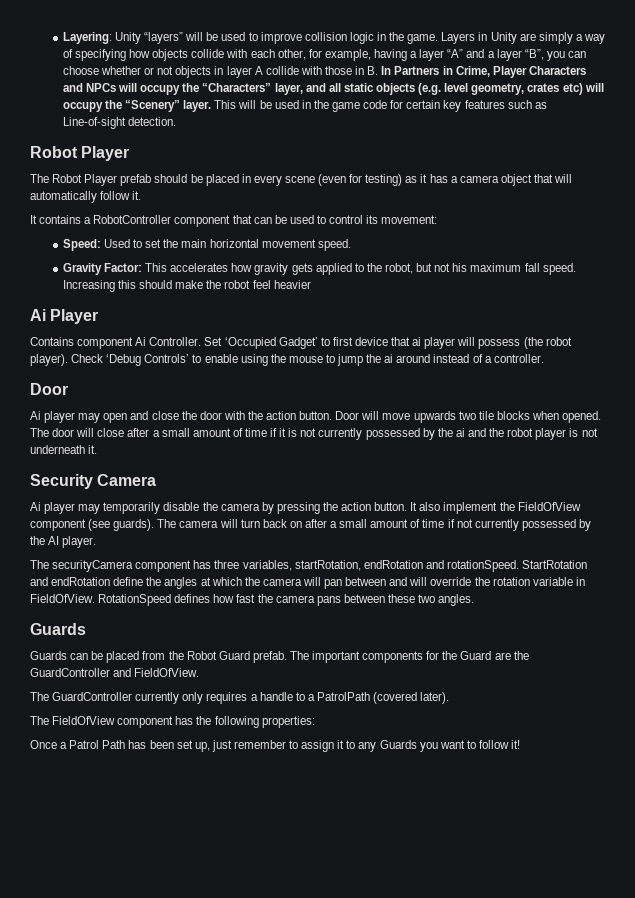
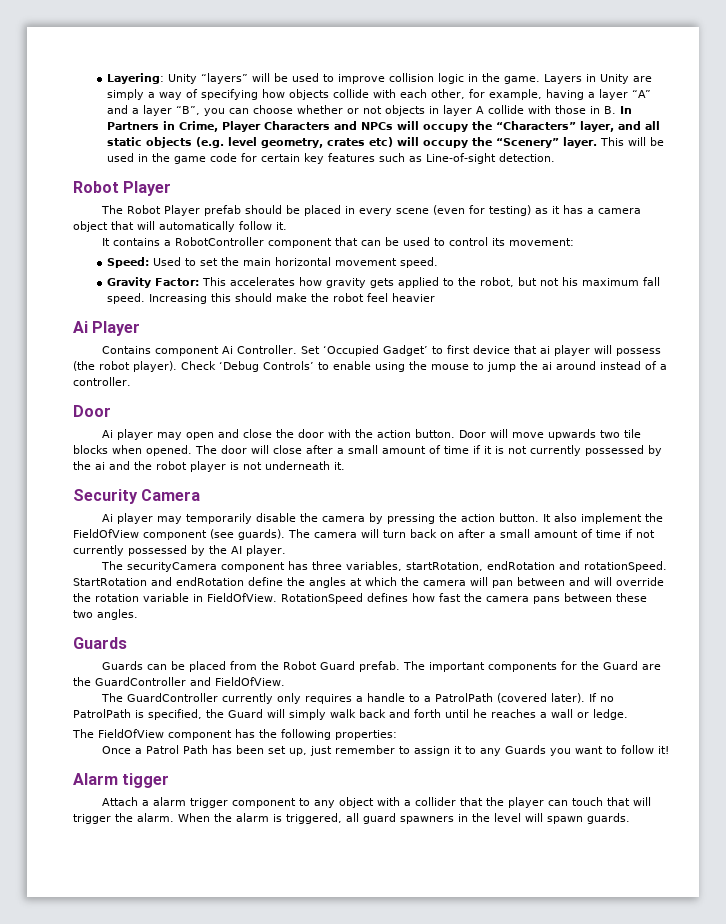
+ If no PatrolPath is specified, the Guard will simply walk back and forth until he reaches a wall or ledge.
+ Alarm tigger
+ Attach a alarm trigger component to any object with a collider that the player can touch that will trigger the alarm. When the alarm is triggered, all guard spawners in the level will spawn guards.

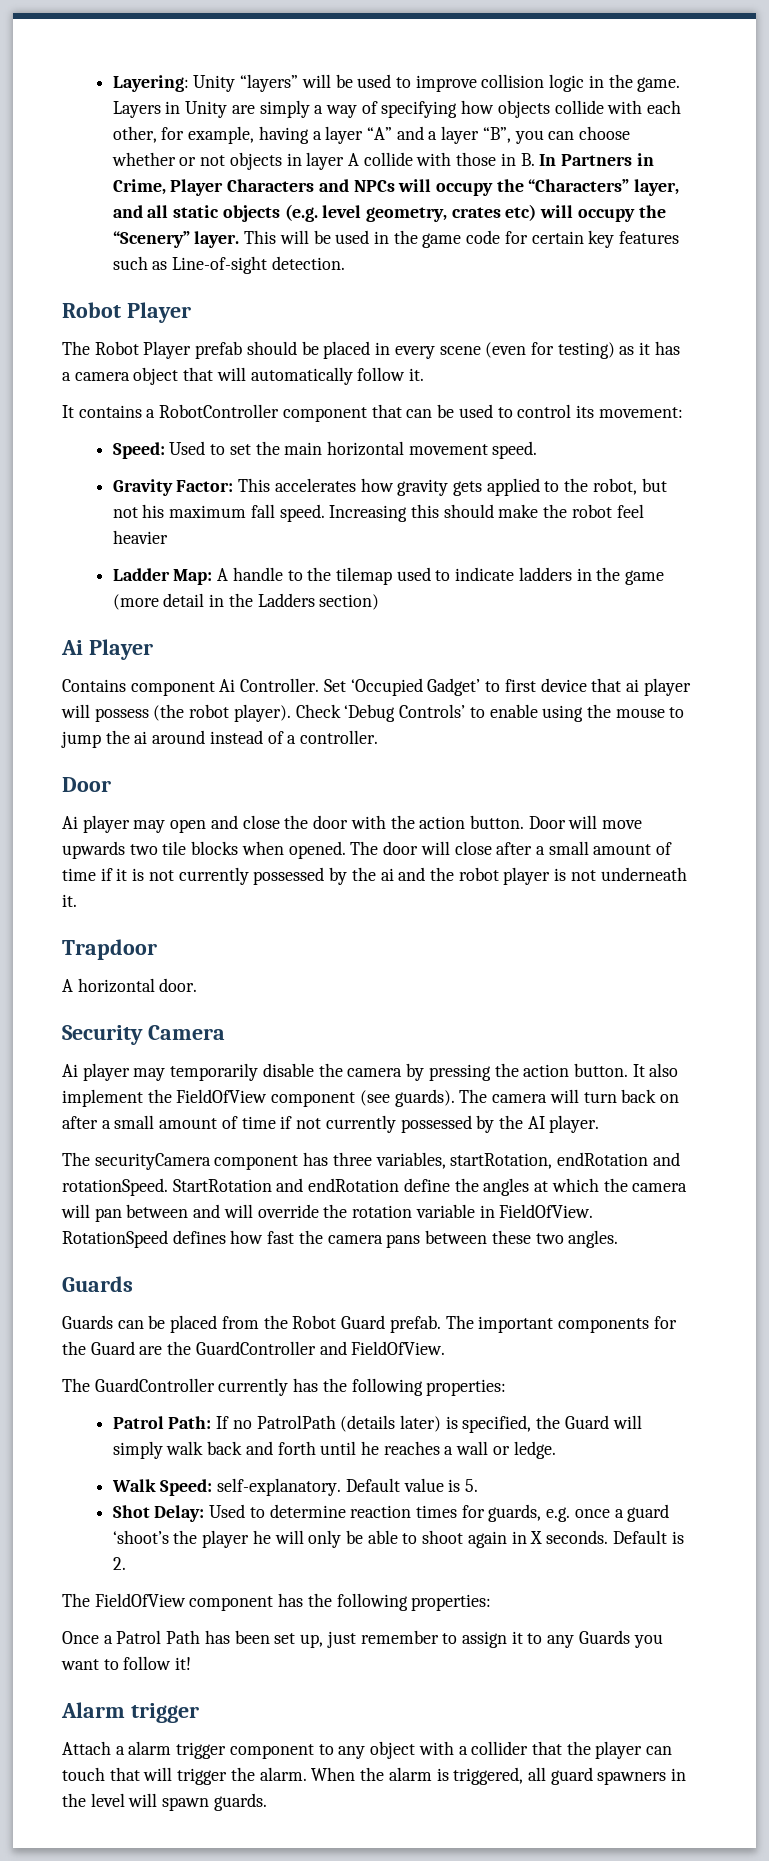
+ Ladder Map: A handle to the tilemap used to indicate ladders in the game (more detail in the Ladders section)
+ Trapdoor
+ A horizontal door.
- The GuardController currently only requires a handle to a PatrolPath (covered later). If no PatrolPath is specified, the Guard will simply walk back and forth until he reaches a wall or ledge.
+ The GuardController currently has the following properties:
+ Patrol Path: If no PatrolPath (details later) is specified, the Guard will simply walk back and forth until he reaches a wall or ledge.
+ Walk Speed: self-explanatory. Default value is 5.
+ Shot Delay: Used to determine reaction times for guards, e.g. once a guard ‘shoot’s the player he will only be able to shoot again in X seconds. Default is 2.
- Alarm tigger
+ Alarm trigger

